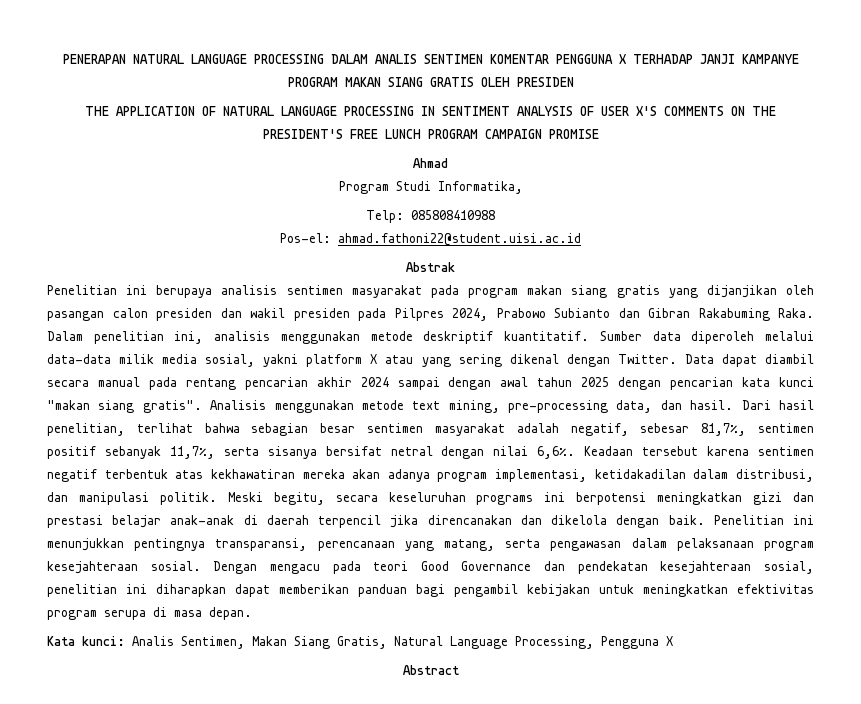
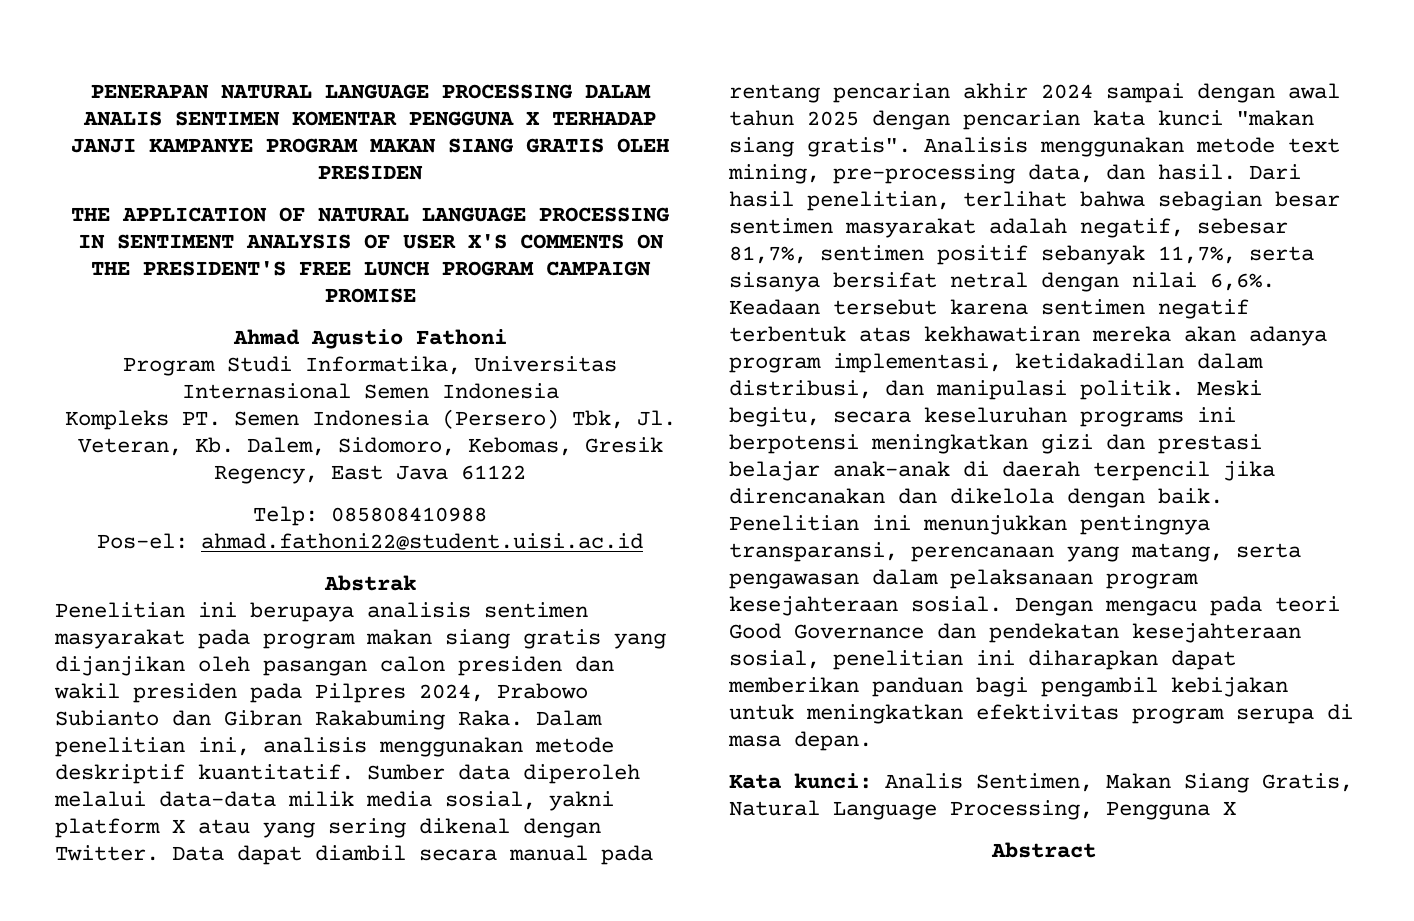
- Ahmad
+ Ahmad Agustio Fathoni
- Program Studi Informatika,
+ Program Studi Informatika, Universitas Internasional Semen Indonesia
+ Kompleks PT. Semen Indonesia (Persero) Tbk, Jl. Veteran, Kb. Dalem, Sidomoro, Kebomas, Gresik Regency, East Java 61122

